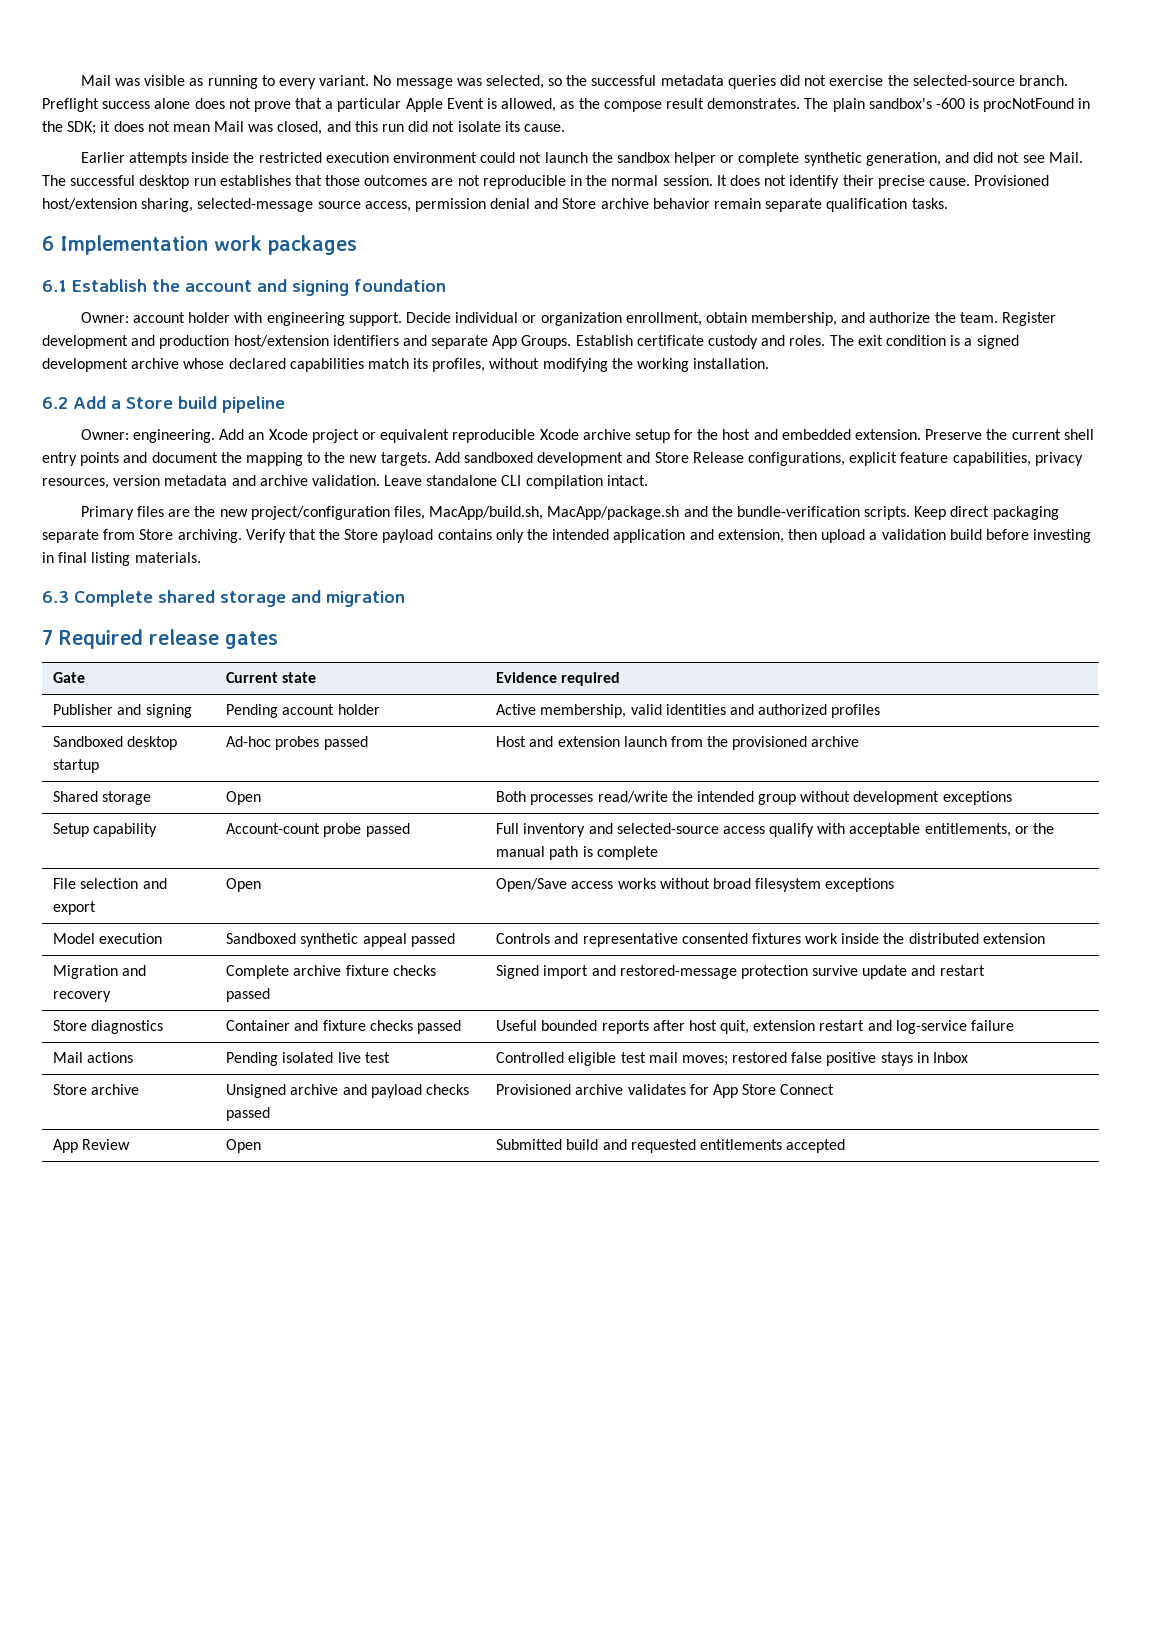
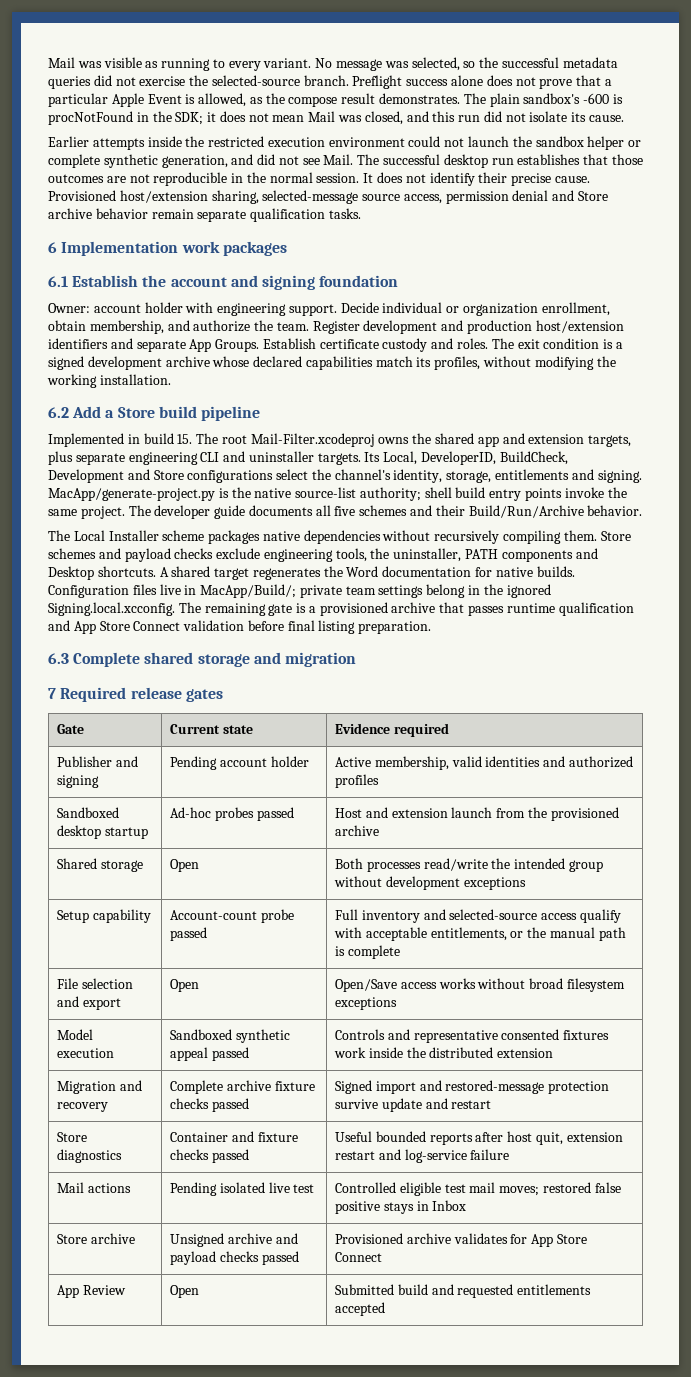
- Owner: engineering. Add an Xcode project or equivalent reproducible Xcode archive setup for the host and embedded extension. Preserve the current shell entry points and document the mapping to the new targets. Add sandboxed development and Store Release configurations, explicit feature capabilities, privacy resources, version metadata and archive validation. Leave standalone CLI compilation intact.
- Primary files are the new project/configuration files, MacApp/build.sh, MacApp/package.sh and the bundle-verification scripts. Keep direct packaging separate from Store archiving. Verify that the Store payload contains only the intended application and extension, then upload a validation build before investing in final listing materials.
+ Implemented in build 15. The root Mail-Filter.xcodeproj owns the shared app and extension targets, plus separate engineering CLI and uninstaller targets. Its Local, DeveloperID, BuildCheck, Development and Store configurations select the channel's identity, storage, entitlements and signing. MacApp/generate-project.py is the native source-list authority; shell build entry points invoke the same project. The developer guide documents all five schemes and their Build/Run/Archive behavior.
+ The Local Installer scheme packages native dependencies without recursively compiling them. Store schemes and payload checks exclude engineering tools, the uninstaller, PATH components and Desktop shortcuts. A shared target regenerates the Word documentation for native builds. Configuration files live in MacApp/Build/; private team settings belong in the ignored Signing.local.xcconfig. The remaining gate is a provisioned archive that passes runtime qualification and App Store Connect validation before final listing preparation.

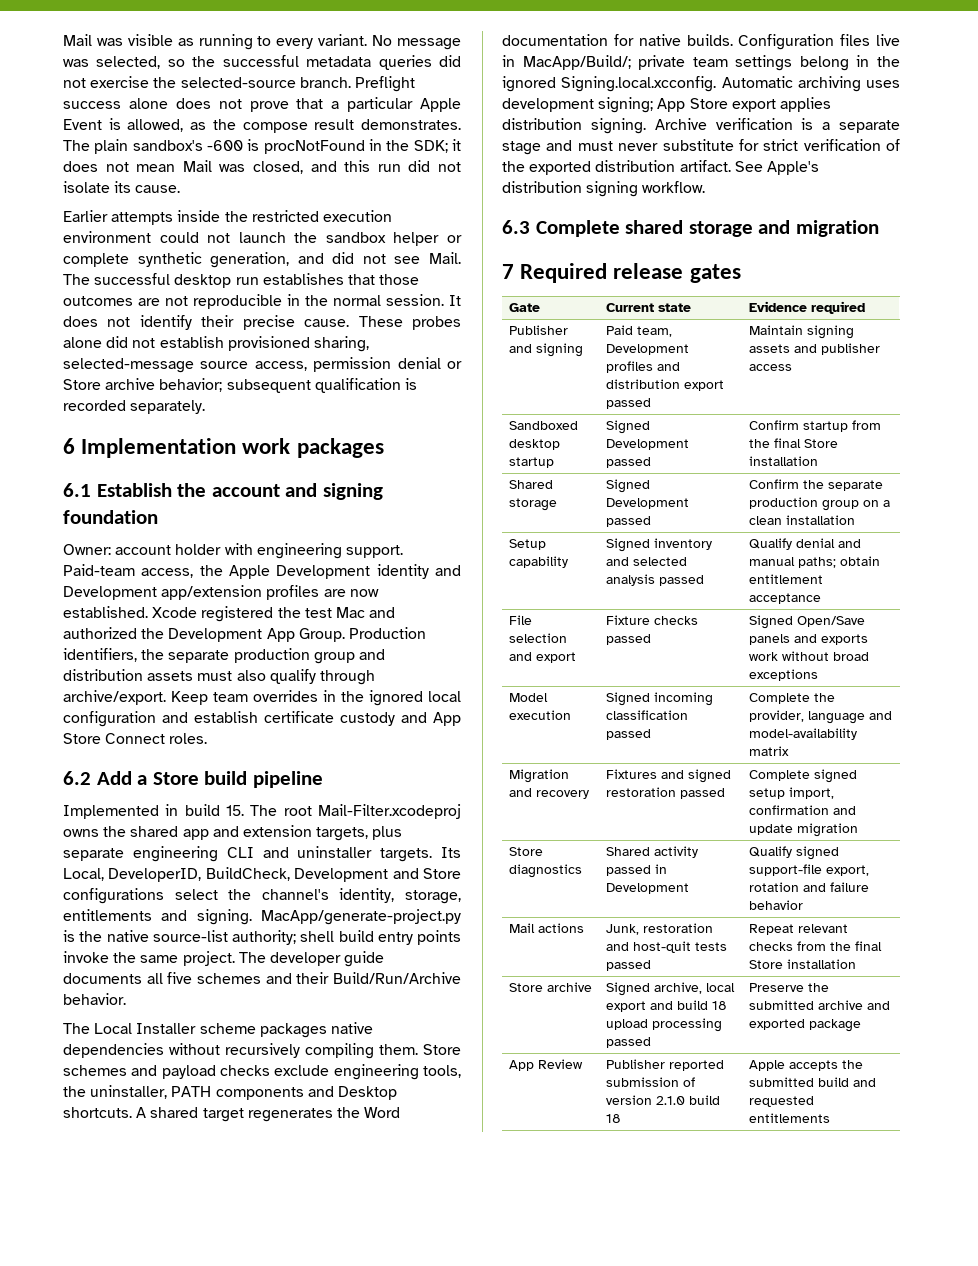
- Provisioned host/extension sharing, selected-message source access, permission denial and Store archive behavior remain separate qualification tasks.
+ These probes alone did not establish provisioned sharing, selected-message source access, permission denial or Store archive behavior; subsequent qualification is recorded separately.
- Decide individual or organization enrollment, obtain membership, and authorize the team. Register development and production host/extension identifiers and separate App Groups. Establish certificate custody and roles. The exit condition is a signed development archive whose declared capabilities match its profiles, without modifying the working installation.
+ Paid-team access, the Apple Development identity and Development app/extension profiles are now established. Xcode registered the test Mac and authorized the Development App Group. Production identifiers, the separate production group and distribution assets must also qualify through archive/export. Keep team overrides in the ignored local configuration and establish certificate custody and App Store Connect roles.
- Configuration files live in MacApp/Build/; private team settings belong in the ignored Signing.local.xcconfig. The remaining gate is a provisioned archive that passes runtime qualification and App Store Connect validation before final listing preparation.
+ Configuration files live in MacApp/Build/; private team settings belong in the ignored Signing.local.xcconfig. Automatic archiving uses development signing; App Store export applies distribution signing. Archive verification is a separate stage and must never substitute for strict verification of the exported distribution artifact. See Apple's distribution signing workflow.
- Publisher and signing | Pending account holder | Active membership, valid identities and authorized profiles
+ Publisher and signing | Paid team, Development profiles and distribution export passed | Maintain signing assets and publisher access
- Sandboxed desktop startup | Ad-hoc probes passed | Host and extension launch from the provisioned archive
- Shared storage | Open | Both processes read/write the intended group without development exceptions
- Setup capability | Account-count probe passed | Full inventory and selected-source access qualify with acceptable entitlements, or the manual path is complete
- File selection and export | Open | Open/Save access works without broad filesystem exceptions
+ Sandboxed desktop startup | Signed Development passed | Confirm startup from the final Store installation
+ Shared storage | Signed Development passed | Confirm the separate production group on a clean installation
+ Setup capability | Signed inventory and selected analysis passed | Qualify denial and manual paths; obtain entitlement acceptance
+ File selection and export | Fixture checks passed | Signed Open/Save panels and exports work without broad exceptions
- Model execution | Sandboxed synthetic appeal passed | Controls and representative consented fixtures work inside the distributed extension
- Migration and recovery | Complete archive fixture checks passed | Signed import and restored-message protection survive update and restart
- Store diagnostics | Container and fixture checks passed | Useful bounded reports after host quit, extension restart and log-service failure
+ Model execution | Signed incoming classification passed | Complete the provider, language and model-availability matrix
+ Migration and recovery | Fixtures and signed restoration passed | Complete signed setup import, confirmation and update migration
+ Store diagnostics | Shared activity passed in Development | Qualify signed support-file export, rotation and failure behavior
- Mail actions | Pending isolated live test | Controlled eligible test mail moves; restored false positive stays in Inbox
- Store archive | Unsigned archive and payload checks passed | Provisioned archive validates for App Store Connect
- App Review | Open | Submitted build and requested entitlements accepted
+ Mail actions | Junk, restoration and host-quit tests passed | Repeat relevant checks from the final Store installation
+ Store archive | Signed archive, local export and build 18 upload processing passed | Preserve the submitted archive and exported package
+ App Review | Publisher reported submission of version 2.1.0 build 18 | Apple accepts the submitted build and requested entitlements

